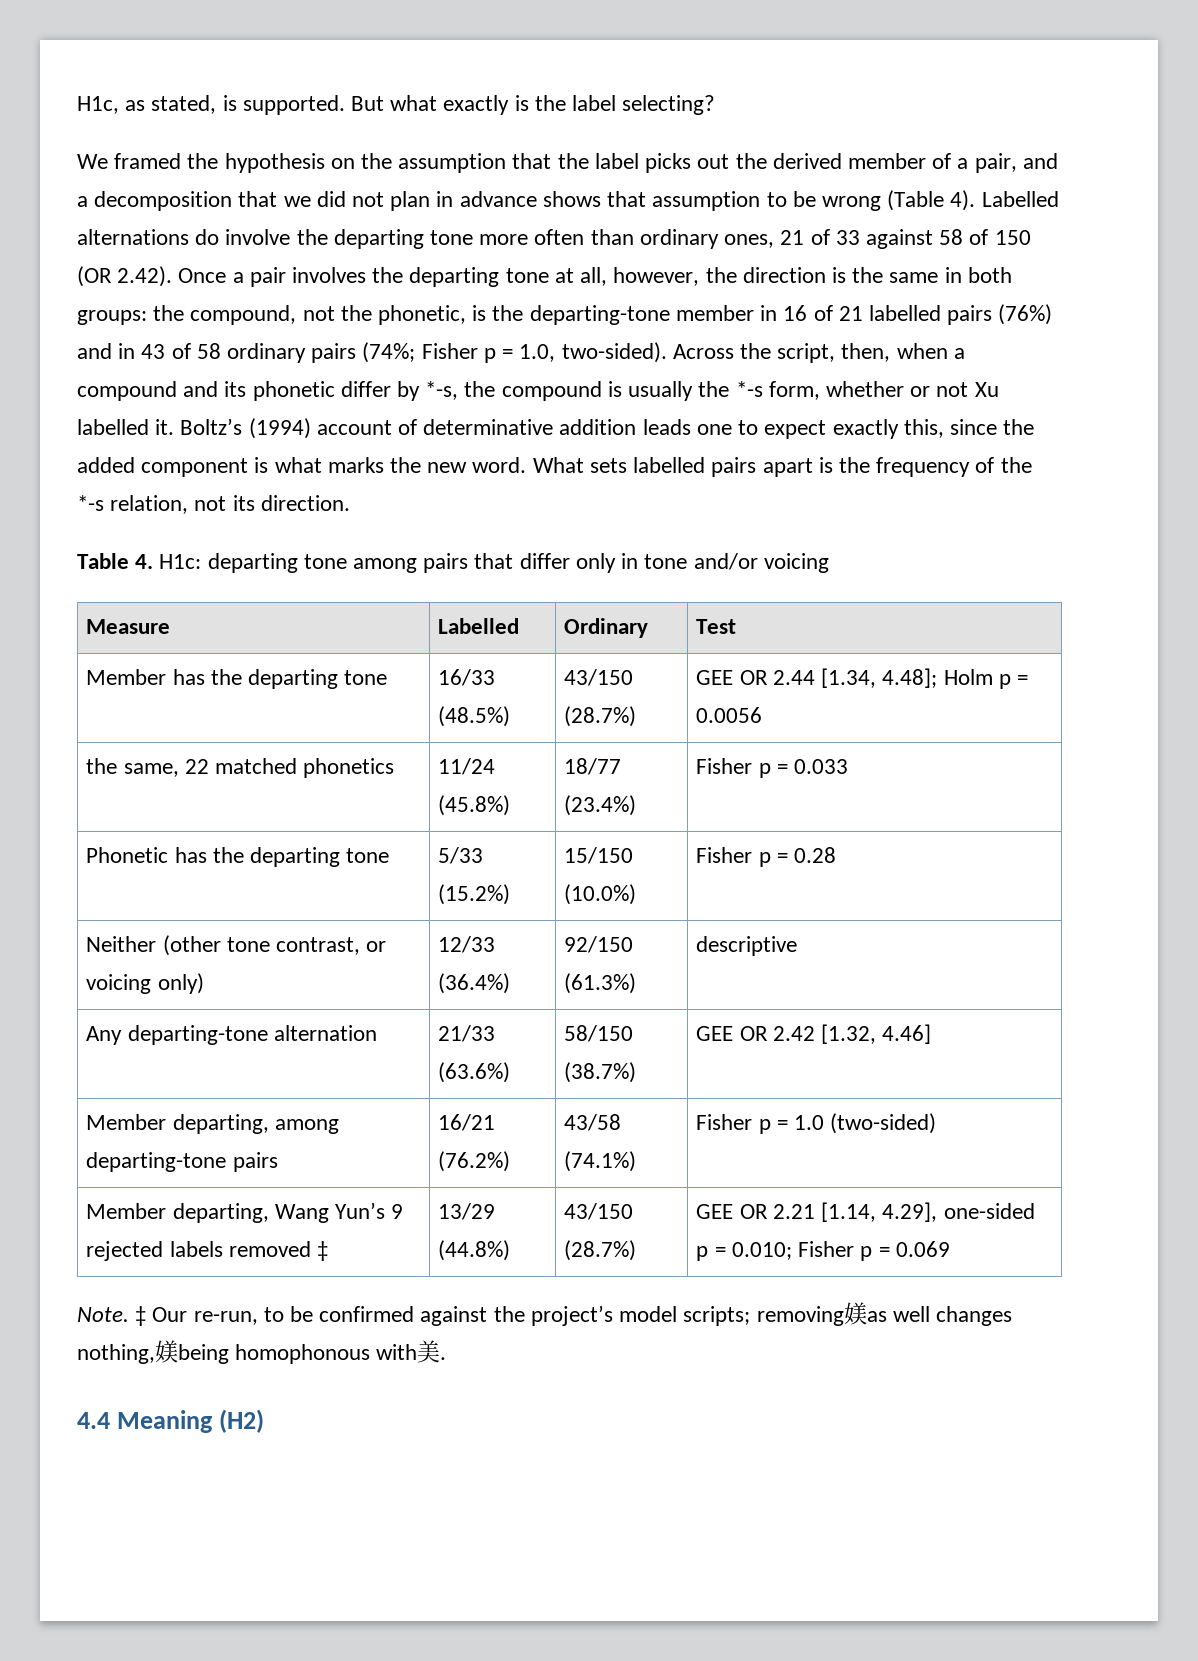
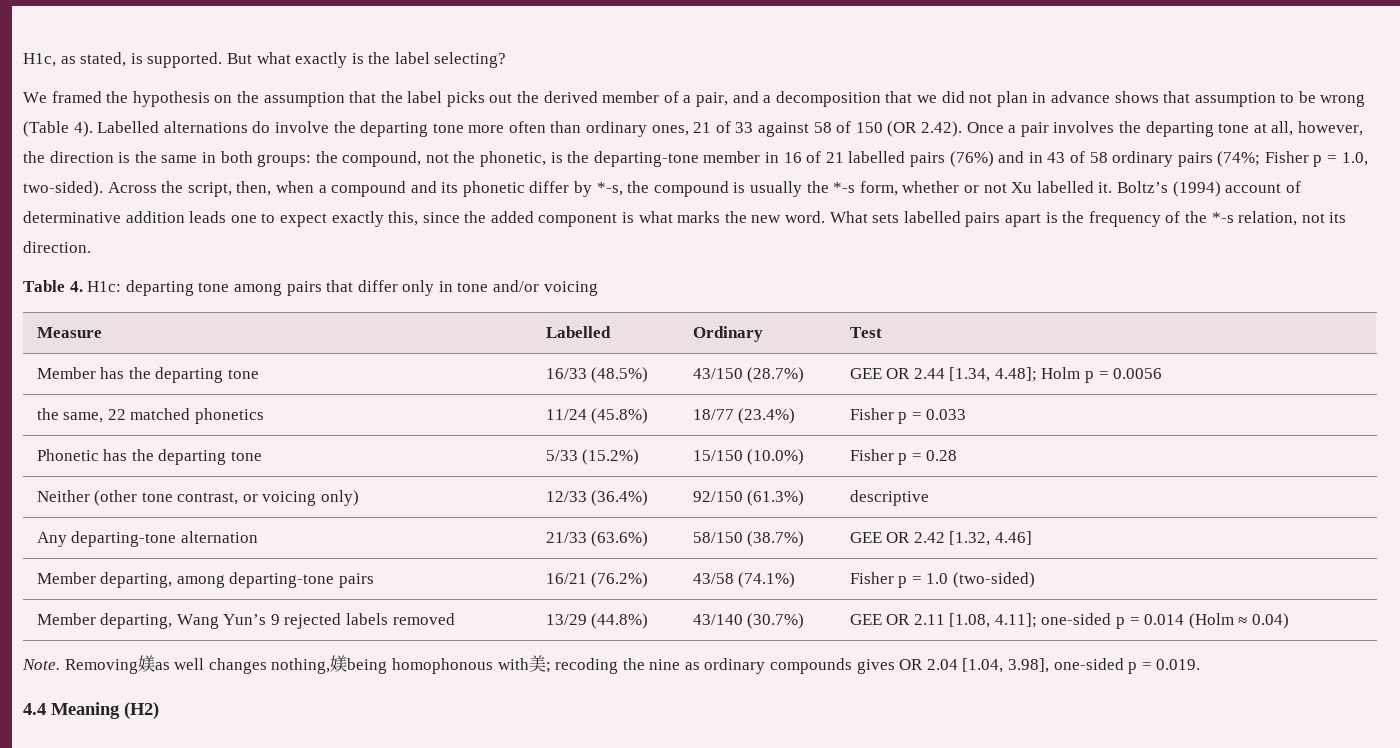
- Member departing, Wang Yun’s 9 rejected labels removed ‡ | 13/29 (44.8%) | 43/150 (28.7%) | GEE OR 2.21 [1.14, 4.29], one-sided p = 0.010; Fisher p = 0.069
- Note. ‡ Our re-run, to be confirmed against the project’s model scripts; removing媄as well changes nothing,媄being homophonous with美.
+ Member departing, Wang Yun’s 9 rejected labels removed | 13/29 (44.8%) | 43/140 (30.7%) | GEE OR 2.11 [1.08, 4.11]; one-sided p = 0.014 (Holm ≈ 0.04)
+ Note. Removing媄as well changes nothing,媄being homophonous with美; recoding the nine as ordinary compounds gives OR 2.04 [1.04, 3.98], one-sided p = 0.019.

